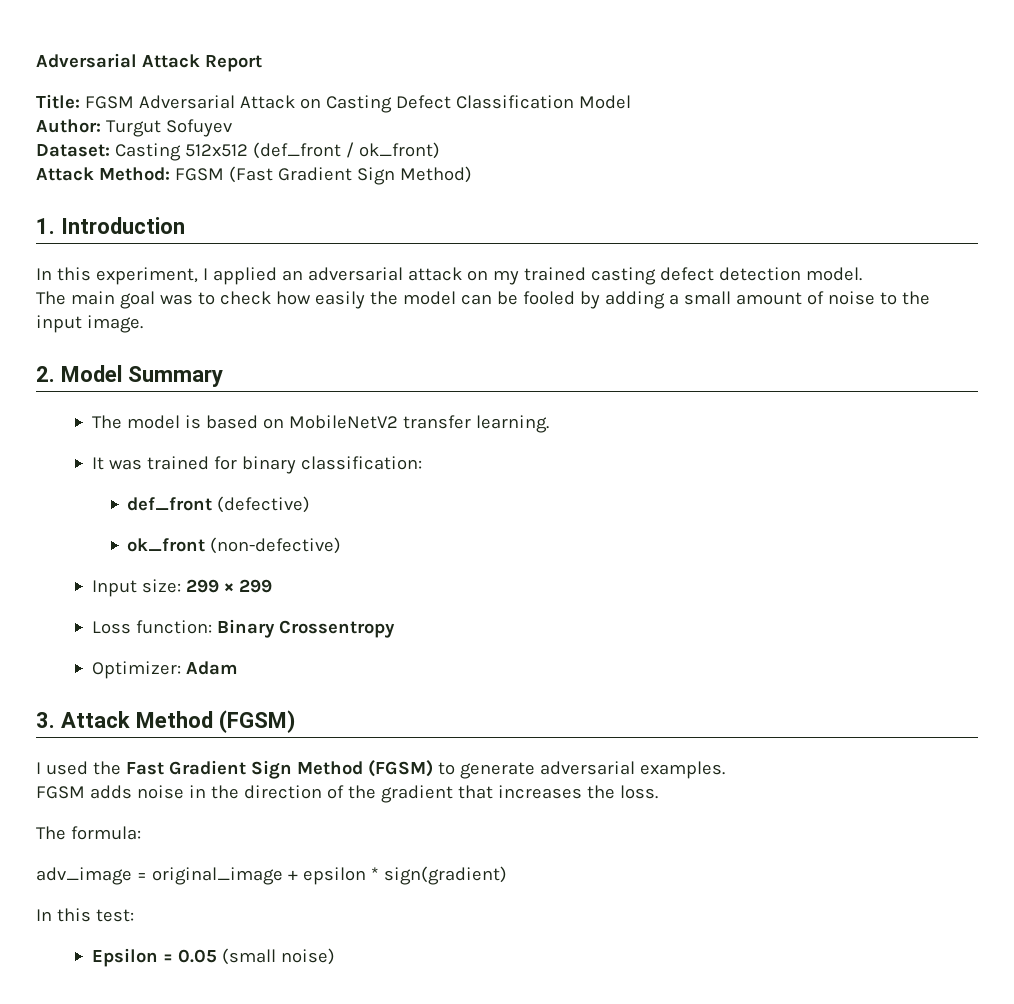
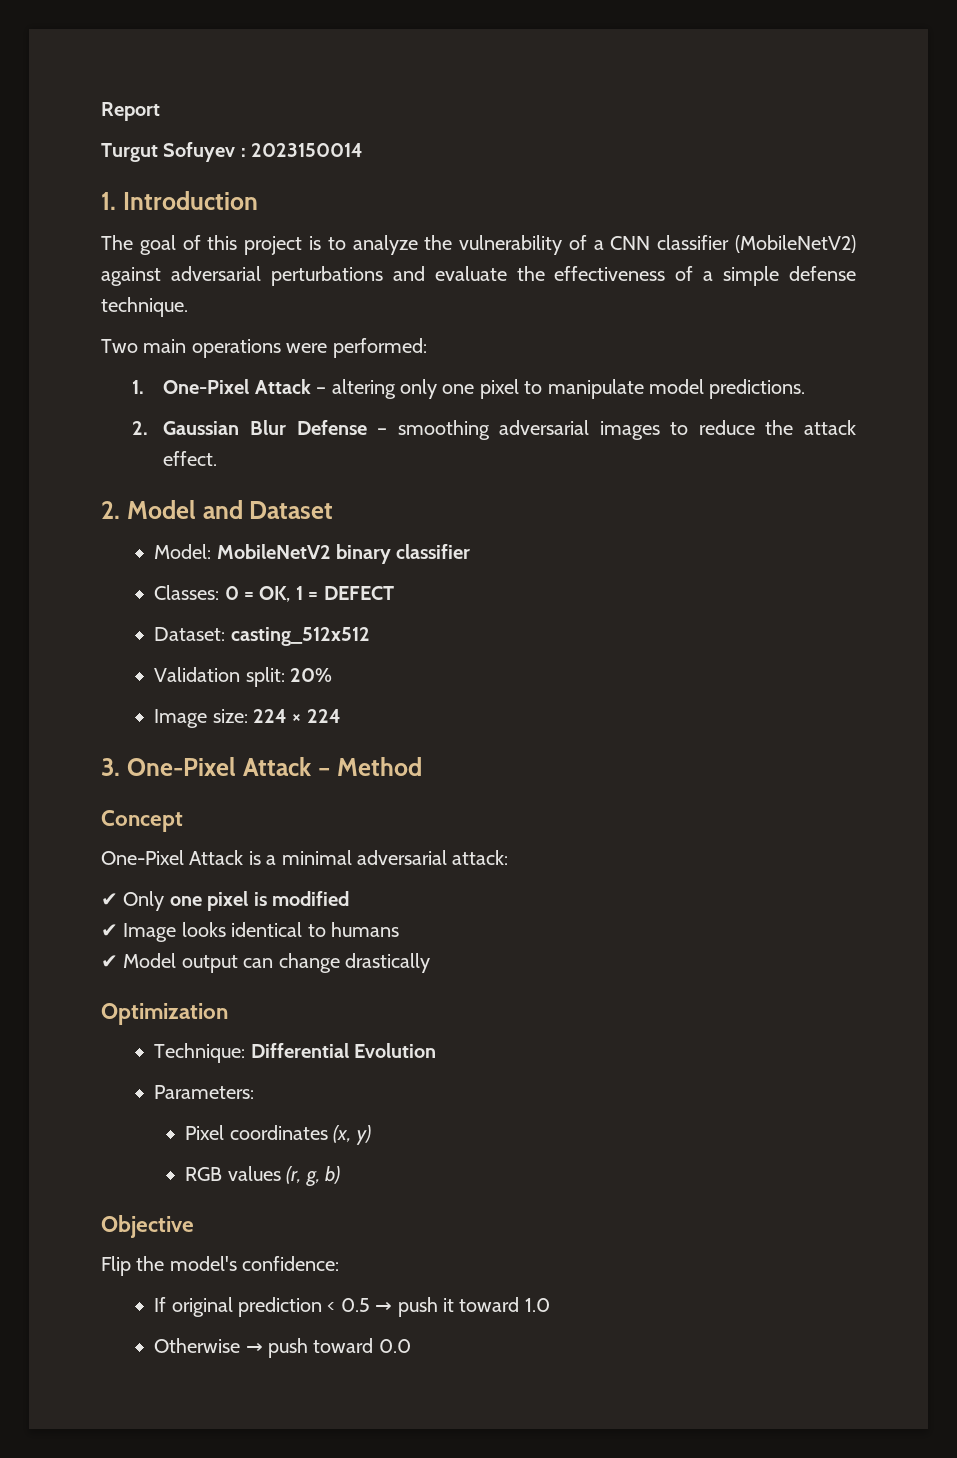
- Adversarial Attack Report
+ Report
- Title: FGSM Adversarial Attack on Casting Defect Classification Model
- Author: Turgut Sofuyev
- Dataset: Casting 512x512 (def_front / ok_front)
- Attack Method: FGSM (Fast Gradient Sign Method)
+ Turgut Sofuyev : 2023150014
  1. Introduction
- In this experiment, I applied an adversarial attack on my trained casting defect detection model.
- The main goal was to check how easily the model can be fooled by adding a small amount of noise to the input image.
- 2. Model Summary
- The model is based on MobileNetV2 transfer learning.
- It was trained for binary classification:
- def_front (defective)
- ok_front (non-defective)
- Input size: 299 × 299
- Loss function: Binary Crossentropy
- Optimizer: Adam
- 3. Attack Method (FGSM)
- I used the Fast Gradient Sign Method (FGSM) to generate adversarial examples.
- FGSM adds noise in the direction of the gradient that increases the loss.
- The formula:
- adv_image = original_image + epsilon * sign(gradient)
- In this test:
- Epsilon = 0.05 (small noise)
+ The goal of this project is to analyze the vulnerability of a CNN classifier (MobileNetV2) against adversarial perturbations and evaluate the effectiveness of a simple defense technique.
+ Two main operations were performed:
+ 1. One-Pixel Attack – altering only one pixel to manipulate model predictions.
+ 2. Gaussian Blur Defense – smoothing adversarial images to reduce the attack effect.
+ 2. Model and Dataset
+ Model: MobileNetV2 binary classifier
+ Classes: 0 = OK, 1 = DEFECT
+ Dataset: casting_512x512
+ Validation split: 20%
+ Image size: 224 × 224
+ 3. One-Pixel Attack – Method
+ Concept
+ One-Pixel Attack is a minimal adversarial attack:
+ ✔ Only one pixel is modified
+ ✔ Image looks identical to humans
+ ✔ Model output can change drastically
+ Optimization
+ Technique: Differential Evolution
+ Parameters:
+ Pixel coordinates (x, y)
+ RGB values (r, g, b)
+ Objective
+ Flip the model's confidence:
+ If original prediction < 0.5 → push it toward 1.0
+ Otherwise → push toward 0.0

